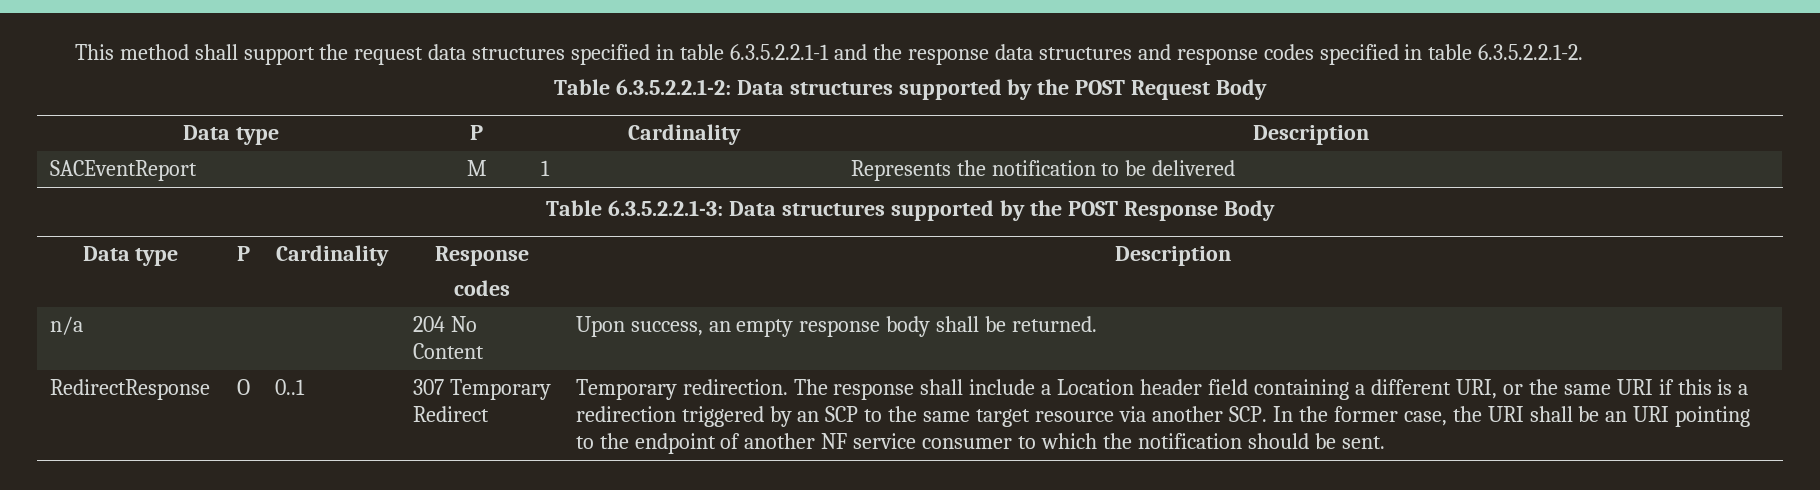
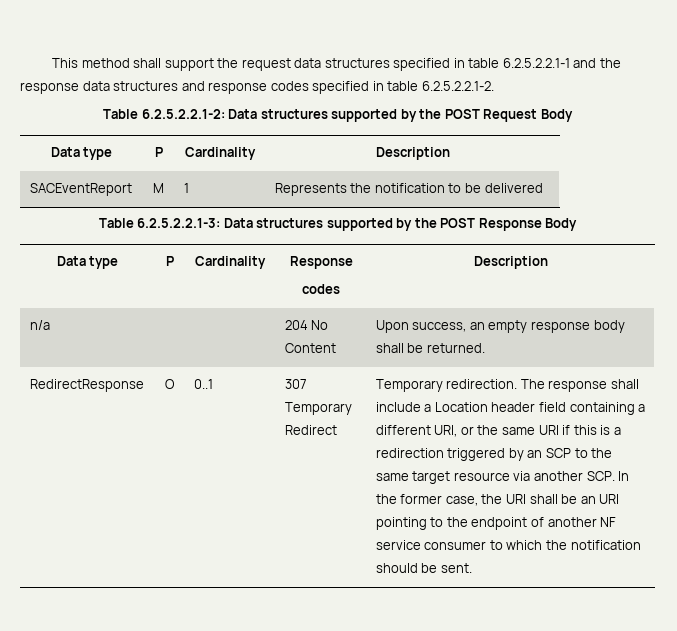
- This method shall support the request data structures specified in table 6.3.5.2.2.1-1 and the response data structures and response codes specified in table 6.3.5.2.2.1-2.
- Table 6.3.5.2.2.1-2: Data structures supported by the POST Request Body
+ This method shall support the request data structures specified in table 6.2.5.2.2.1-1 and the response data structures and response codes specified in table 6.2.5.2.2.1-2.
+ Table 6.2.5.2.2.1-2: Data structures supported by the POST Request Body
- Table 6.3.5.2.2.1-3: Data structures supported by the POST Response Body
+ Table 6.2.5.2.2.1-3: Data structures supported by the POST Response Body

